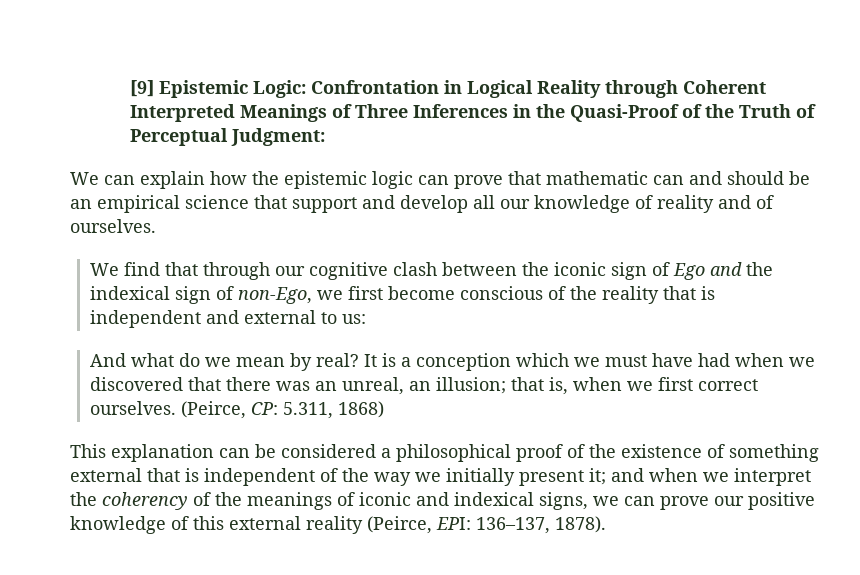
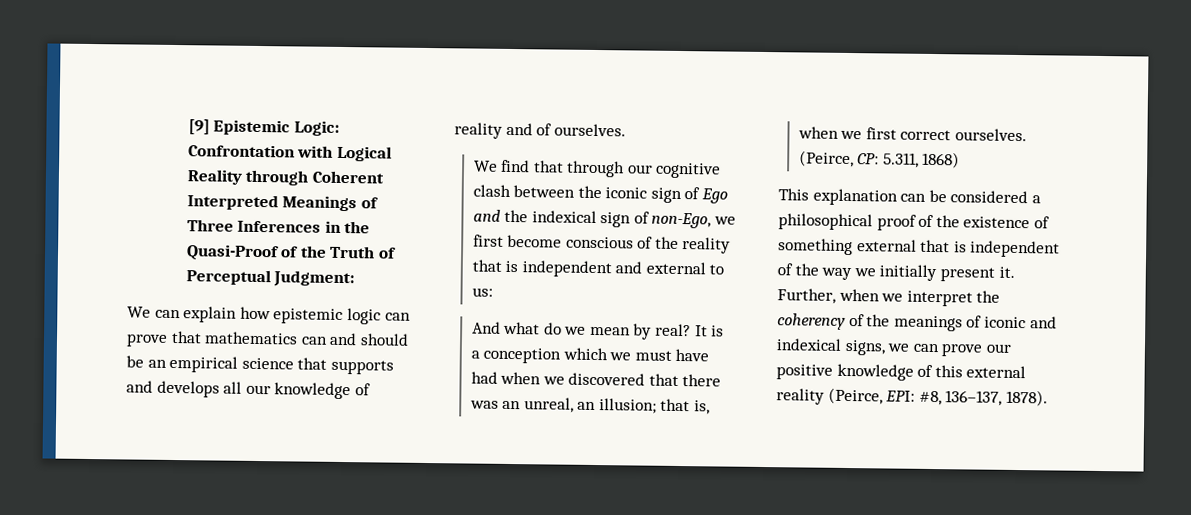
- [9] Epistemic Logic: Confrontation in Logical Reality through Coherent Interpreted Meanings of Three Inferences in the Quasi-Proof of the Truth of Perceptual Judgment:
+ [9] Epistemic Logic: Confrontation with Logical Reality through Coherent Interpreted Meanings of Three Inferences in the Quasi-Proof of the Truth of Perceptual Judgment:
- We can explain how the epistemic logic can prove that mathematic can and should be an empirical science that support and develop all our knowledge of reality and of ourselves.
+ We can explain how epistemic logic can prove that mathematics can and should be an empirical science that supports and develops all our knowledge of reality and of ourselves.
- This explanation can be considered a philosophical proof of the existence of something external that is independent of the way we initially present it; and when we interpret the coherency of the meanings of iconic and indexical signs, we can prove our positive knowledge of this external reality (Peirce, EPI: 136–137, 1878).
+ This explanation can be considered a philosophical proof of the existence of something external that is independent of the way we initially present it. Further, when we interpret the coherency of the meanings of iconic and indexical signs, we can prove our positive knowledge of this external reality (Peirce, EPI: #8, 136–137, 1878).

